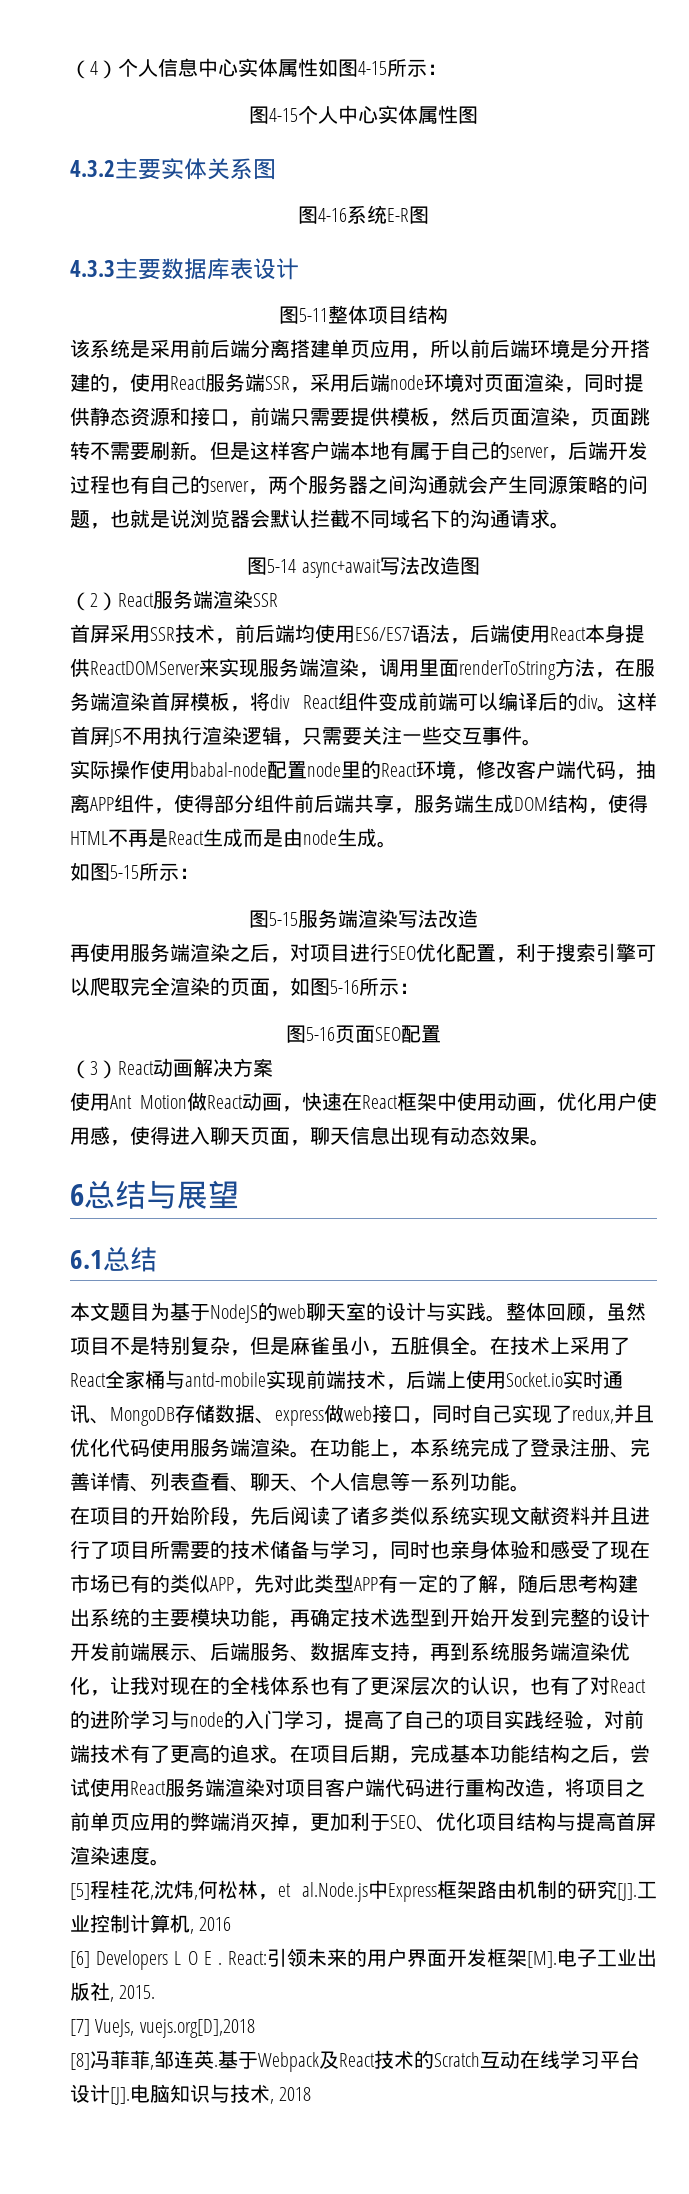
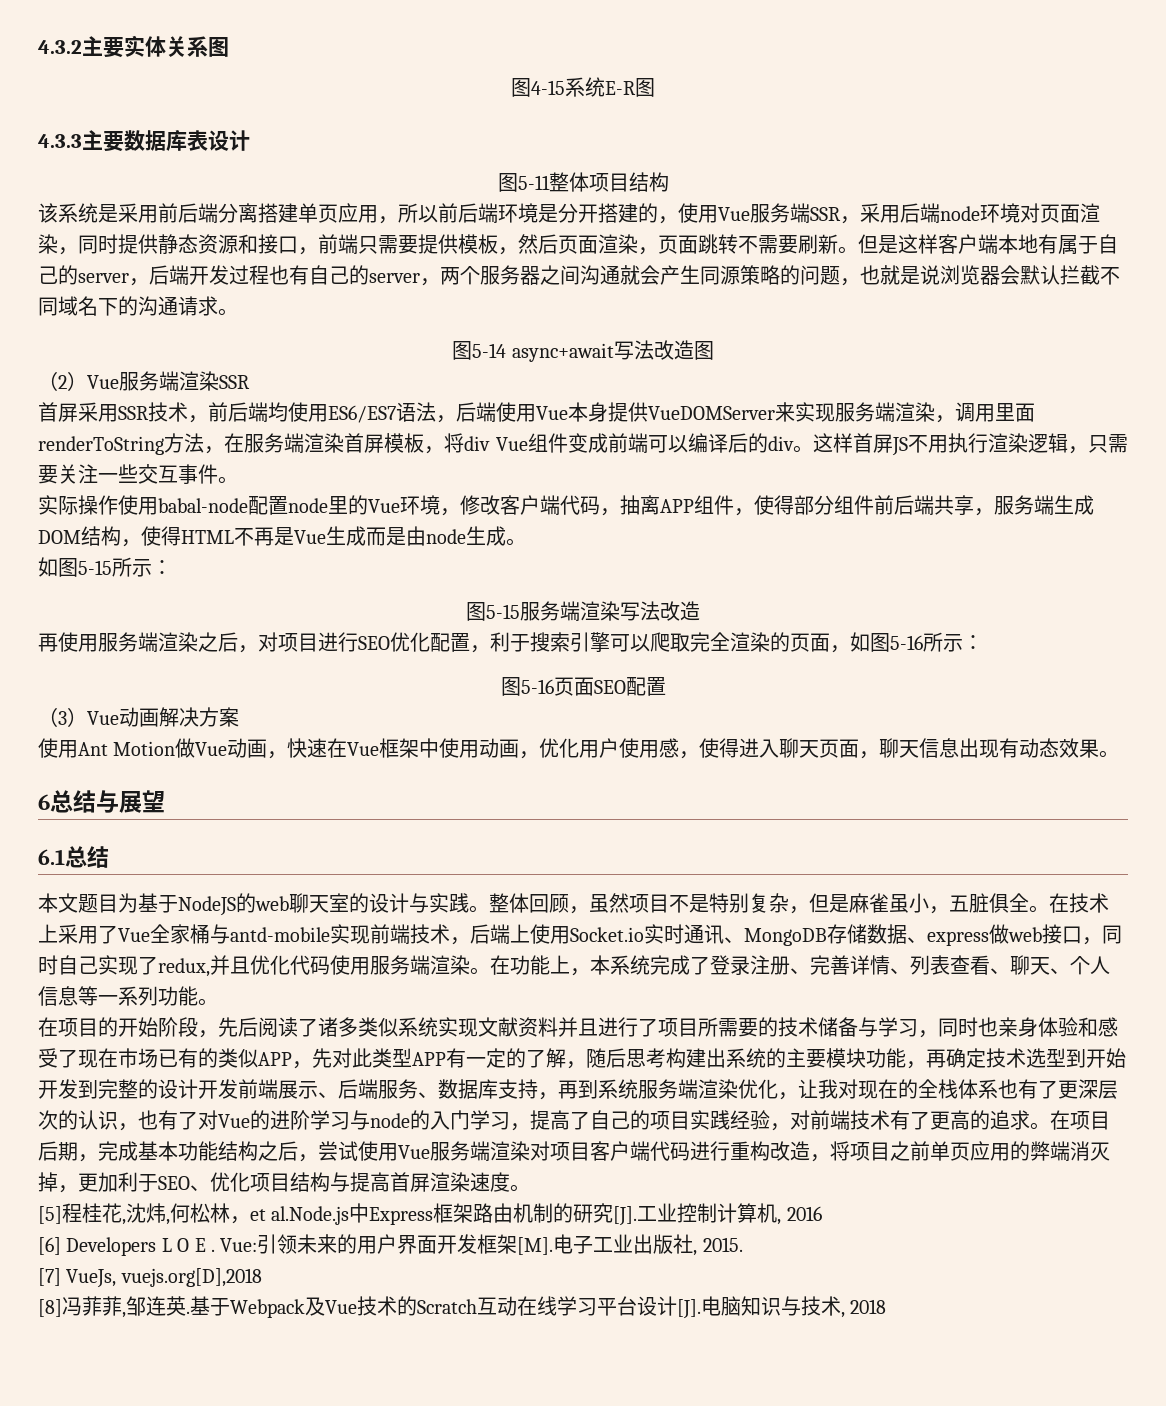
- （4）个人信息中心实体属性如图4-15所示：
- 图4-15个人中心实体属性图
- 图4-16系统E-R图
+ 图4-15系统E-R图
- 该系统是采用前后端分离搭建单页应用，所以前后端环境是分开搭建的，使用React服务端SSR，采用后端node环境对页面渲染，同时提供静态资源和接口，前端只需要提供模板，然后页面渲染，页面跳转不需要刷新。
+ 该系统是采用前后端分离搭建单页应用，所以前后端环境是分开搭建的，使用Vue服务端SSR，采用后端node环境对页面渲染，同时提供静态资源和接口，前端只需要提供模板，然后页面渲染，页面跳转不需要刷新。
- （2）React服务端渲染SSR
+ （2）Vue服务端渲染SSR
- 首屏采用SSR技术，前后端均使用ES6/ES7语法，后端使用React本身提供ReactDOMServer来实现服务端渲染，调用里面renderToString方法，在服务端渲染首屏模板，将div React组件变成前端可以编译后的div。
+ 首屏采用SSR技术，前后端均使用ES6/ES7语法，后端使用Vue本身提供VueDOMServer来实现服务端渲染，调用里面renderToString方法，在服务端渲染首屏模板，将div Vue组件变成前端可以编译后的div。
- 实际操作使用babal-node配置node里的React环境，修改客户端代码，抽离APP组件，使得部分组件前后端共享，服务端生成DOM结构，使得HTML不再是React生成而是由node生成。
+ 实际操作使用babal-node配置node里的Vue环境，修改客户端代码，抽离APP组件，使得部分组件前后端共享，服务端生成DOM结构，使得HTML不再是Vue生成而是由node生成。
- （3）React动画解决方案
+ （3）Vue动画解决方案
- 使用Ant Motion做React动画，快速在React框架中使用动画，优化用户使用感，使得进入聊天页面，聊天信息出现有动态效果。
+ 使用Ant Motion做Vue动画，快速在Vue框架中使用动画，优化用户使用感，使得进入聊天页面，聊天信息出现有动态效果。
- 在技术上采用了React全家桶与antd-mobile实现前端技术，后端上使用Socket.io实时通讯、MongoDB存储数据、express做web接口，同时自己实现了redux,并且优化代码使用服务端渲染。
+ 在技术上采用了Vue全家桶与antd-mobile实现前端技术，后端上使用Socket.io实时通讯、MongoDB存储数据、express做web接口，同时自己实现了redux,并且优化代码使用服务端渲染。
- 在项目的开始阶段，先后阅读了诸多类似系统实现文献资料并且进行了项目所需要的技术储备与学习，同时也亲身体验和感受了现在市场已有的类似APP，先对此类型APP有一定的了解，随后思考构建出系统的主要模块功能，再确定技术选型到开始开发到完整的设计开发前端展示、后端服务、数据库支持，再到系统服务端渲染优化，让我对现在的全栈体系也有了更深层次的认识，也有了对React的进阶学习与node的入门学习，提高了自己的项目实践经验，对前端技术有了更高的追求。
+ 在项目的开始阶段，先后阅读了诸多类似系统实现文献资料并且进行了项目所需要的技术储备与学习，同时也亲身体验和感受了现在市场已有的类似APP，先对此类型APP有一定的了解，随后思考构建出系统的主要模块功能，再确定技术选型到开始开发到完整的设计开发前端展示、后端服务、数据库支持，再到系统服务端渲染优化，让我对现在的全栈体系也有了更深层次的认识，也有了对Vue的进阶学习与node的入门学习，提高了自己的项目实践经验，对前端技术有了更高的追求。
- 在项目后期，完成基本功能结构之后，尝试使用React服务端渲染对项目客户端代码进行重构改造，将项目之前单页应用的弊端消灭掉，更加利于SEO、优化项目结构与提高首屏渲染速度。
+ 在项目后期，完成基本功能结构之后，尝试使用Vue服务端渲染对项目客户端代码进行重构改造，将项目之前单页应用的弊端消灭掉，更加利于SEO、优化项目结构与提高首屏渲染速度。
- React:引领未来的用户界面开发框架[M].电子工业出版社, 2015.
+ Vue:引领未来的用户界面开发框架[M].电子工业出版社, 2015.
- 基于Webpack及React技术的Scratch互动在线学习平台设计[J].电脑知识与技术, 2018
+ 基于Webpack及Vue技术的Scratch互动在线学习平台设计[J].电脑知识与技术, 2018

